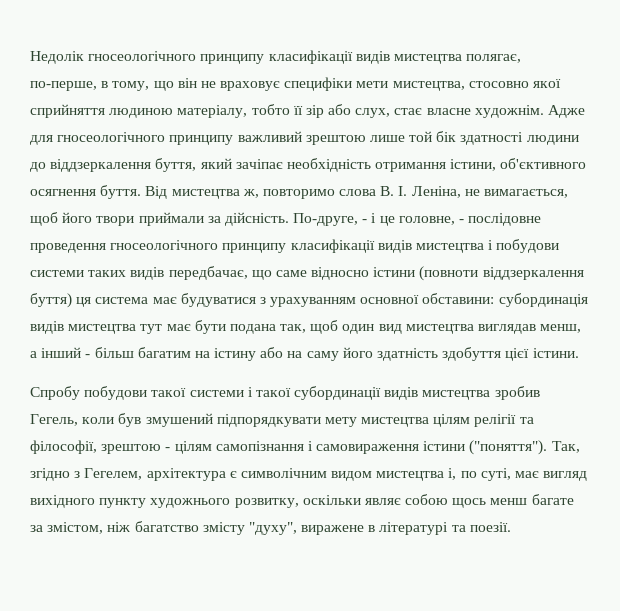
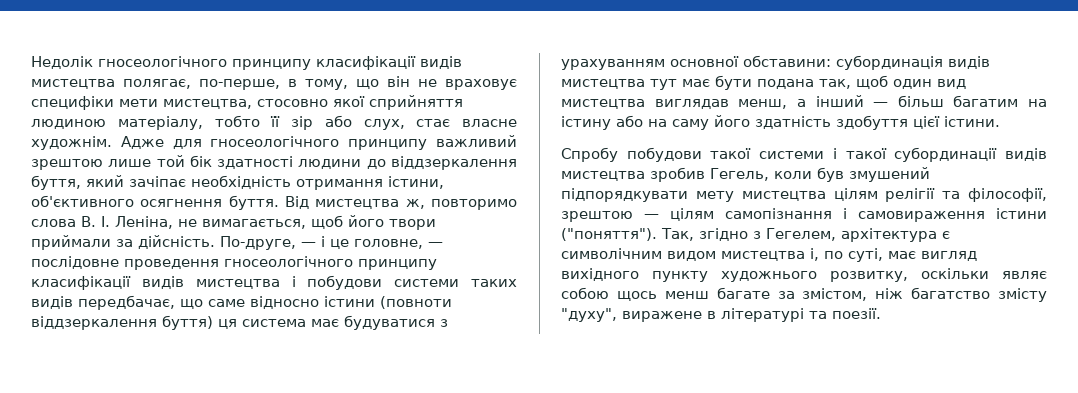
- По-друге, - і це головне, - послідовне проведення гносеологічного принципу класифікації видів мистецтва і побудови системи таких видів передбачає, що саме відносно істини (повноти віддзеркалення буття) ця система має будуватися з урахуванням основної обставини: субординація видів мистецтва тут має бути подана так, щоб один вид мистецтва виглядав менш, а інший - більш багатим на істину або на саму його здатність здобуття цієї істини.
+ По-друге, — і це головне, — послідовне проведення гносеологічного принципу класифікації видів мистецтва і побудови системи таких видів передбачає, що саме відносно істини (повноти віддзеркалення буття) ця система має будуватися з урахуванням основної обставини: субординація видів мистецтва тут має бути подана так, щоб один вид мистецтва виглядав менш, а інший — більш багатим на істину або на саму його здатність здобуття цієї істини.
- Спробу побудови такої системи і такої субординації видів мистецтва зробив Гегель, коли був змушений підпорядкувати мету мистецтва цілям релігії та філософії, зрештою - цілям самопізнання і самовираження істини ("поняття").
+ Спробу побудови такої системи і такої субординації видів мистецтва зробив Гегель, коли був змушений підпорядкувати мету мистецтва цілям релігії та філософії, зрештою — цілям самопізнання і самовираження істини ("поняття").

